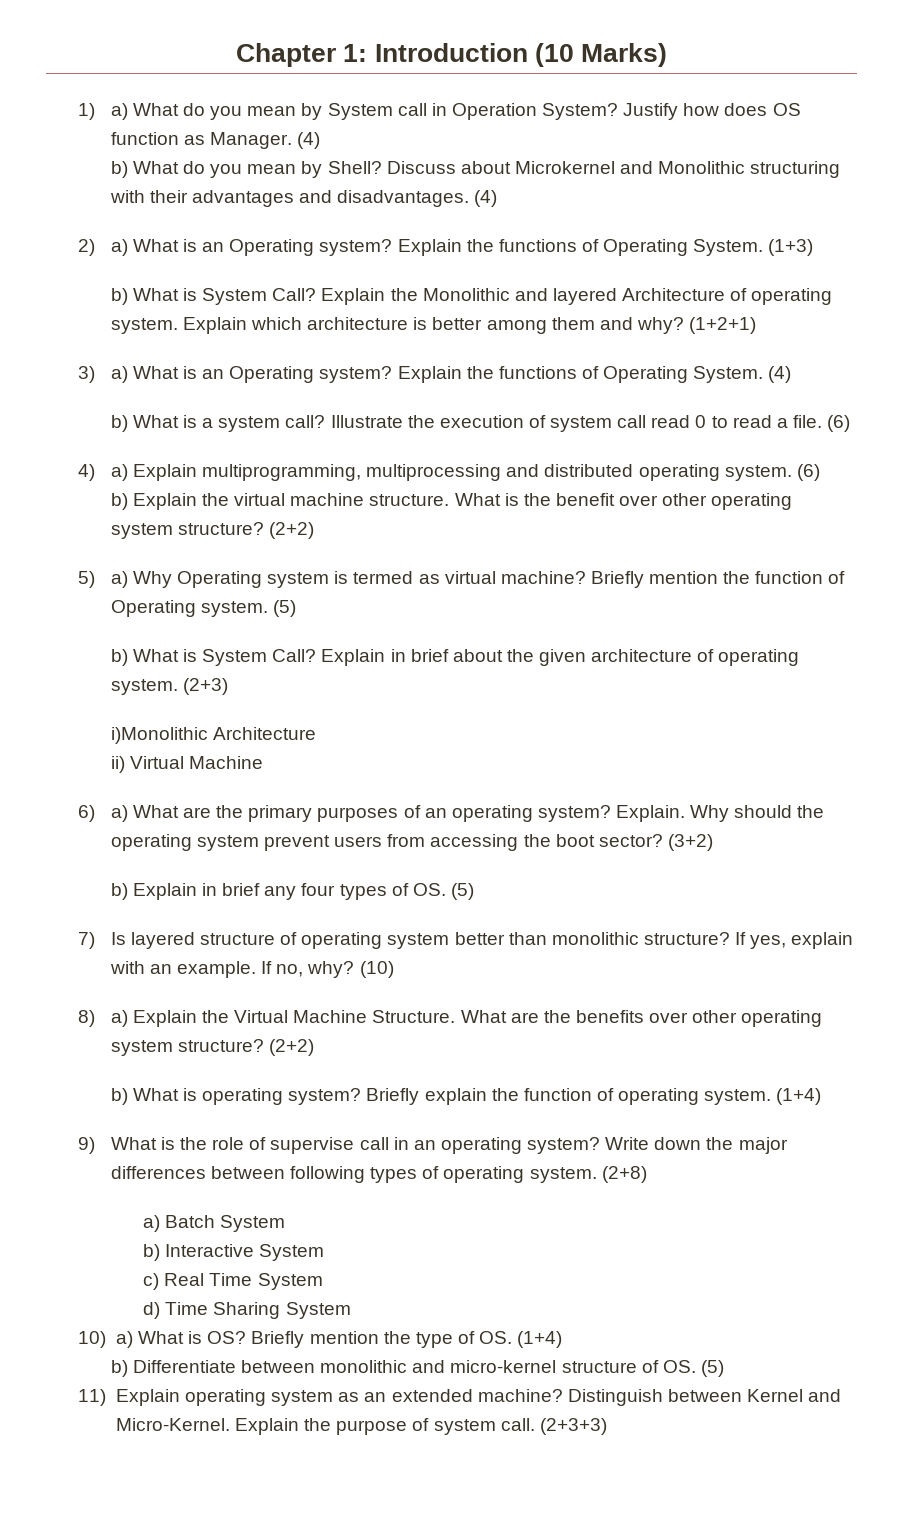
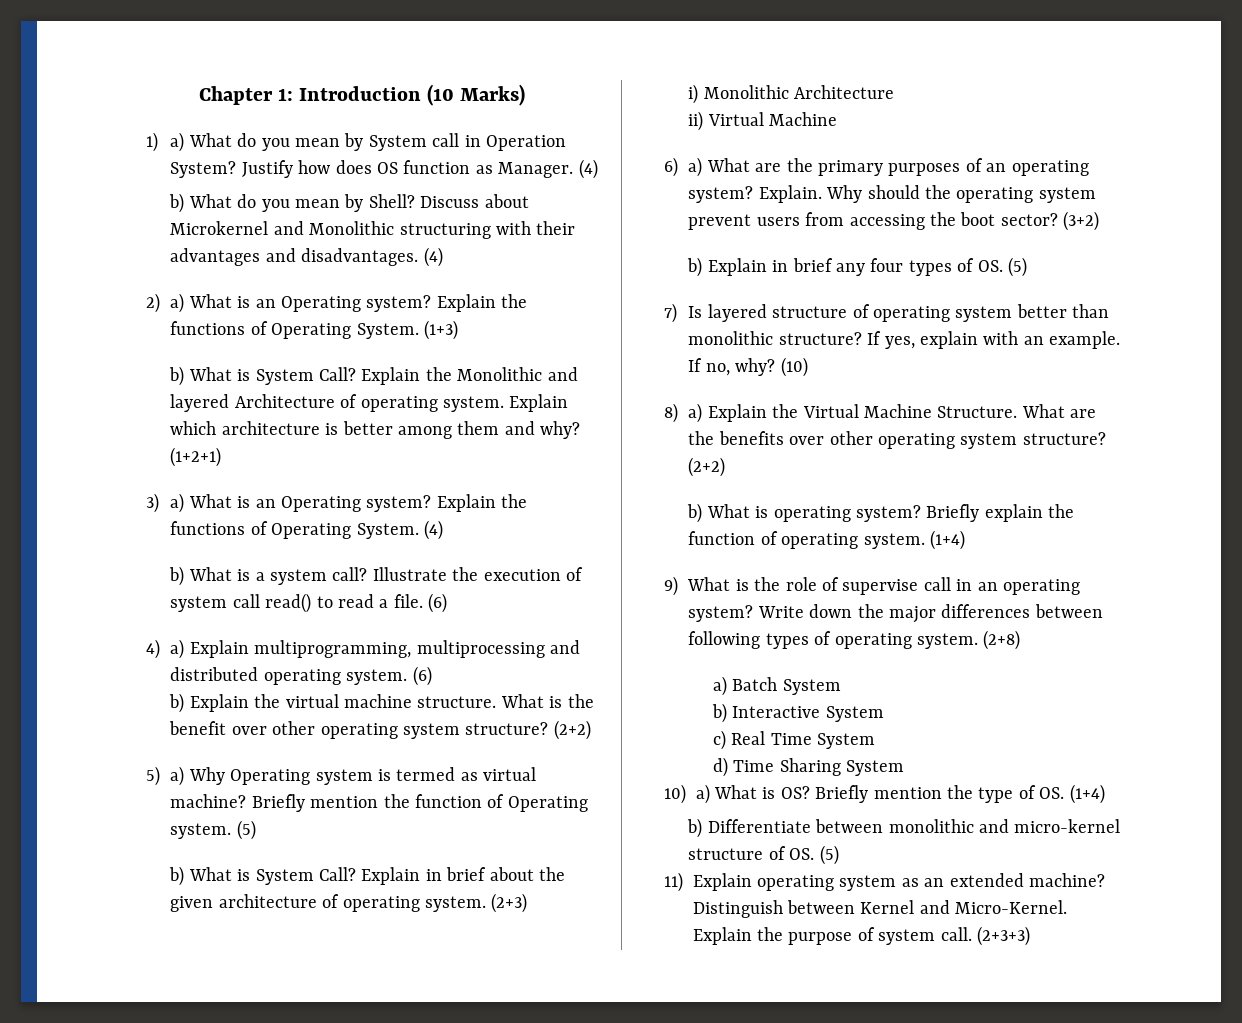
- Illustrate the execution of system call read 0 to read a file.
+ Illustrate the execution of system call read() to read a file.
- i)Monolithic Architecture
+ i) Monolithic Architecture

